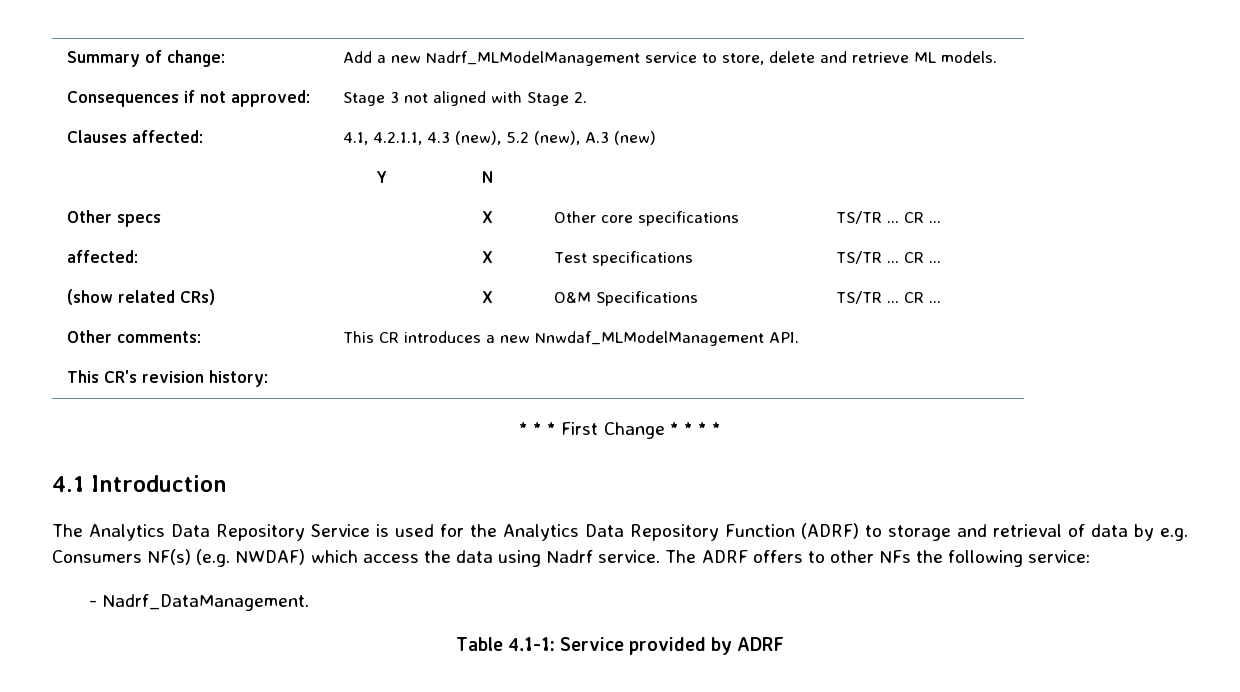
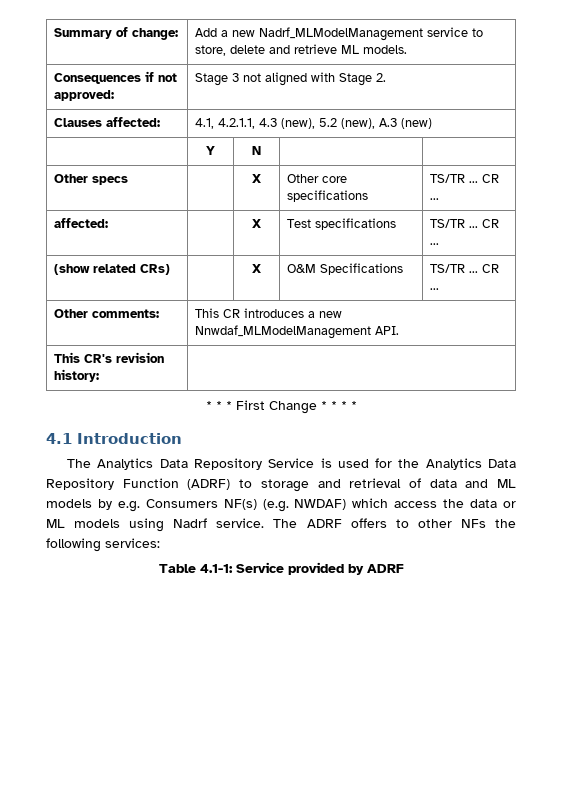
- The Analytics Data Repository Service is used for the Analytics Data Repository Function (ADRF) to storage and retrieval of data by e.g. Consumers NF(s) (e.g. NWDAF) which access the data using Nadrf service.
+ The Analytics Data Repository Service is used for the Analytics Data Repository Function (ADRF) to storage and retrieval of data and ML models by e.g. Consumers NF(s) (e.g. NWDAF) which access the data or ML models using Nadrf service.
- The ADRF offers to other NFs the following service:
- - Nadrf_DataManagement.
+ The ADRF offers to other NFs the following services:

